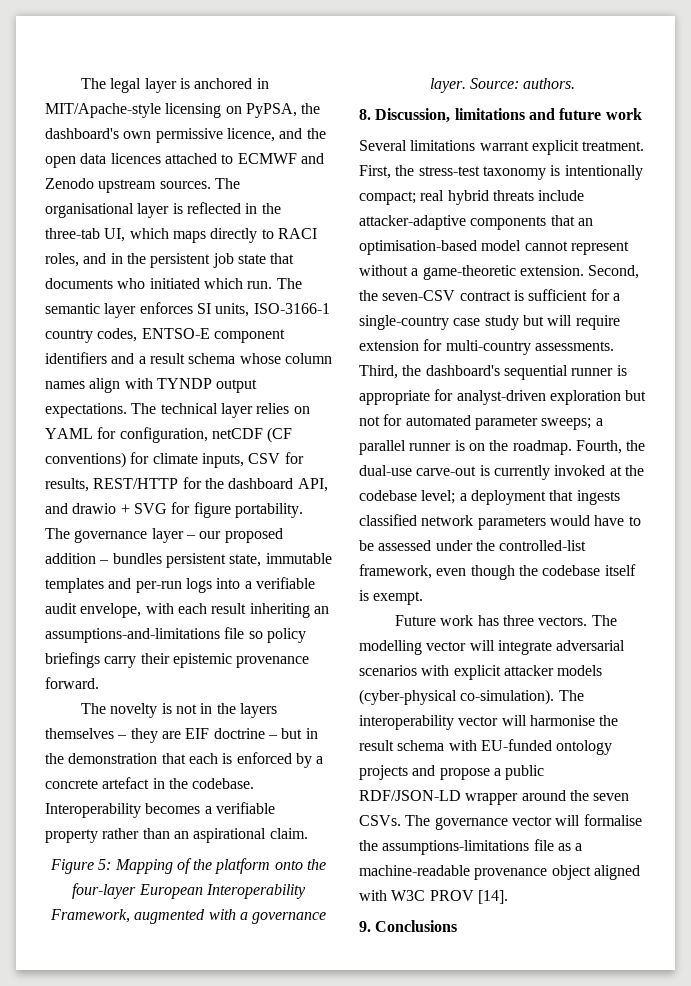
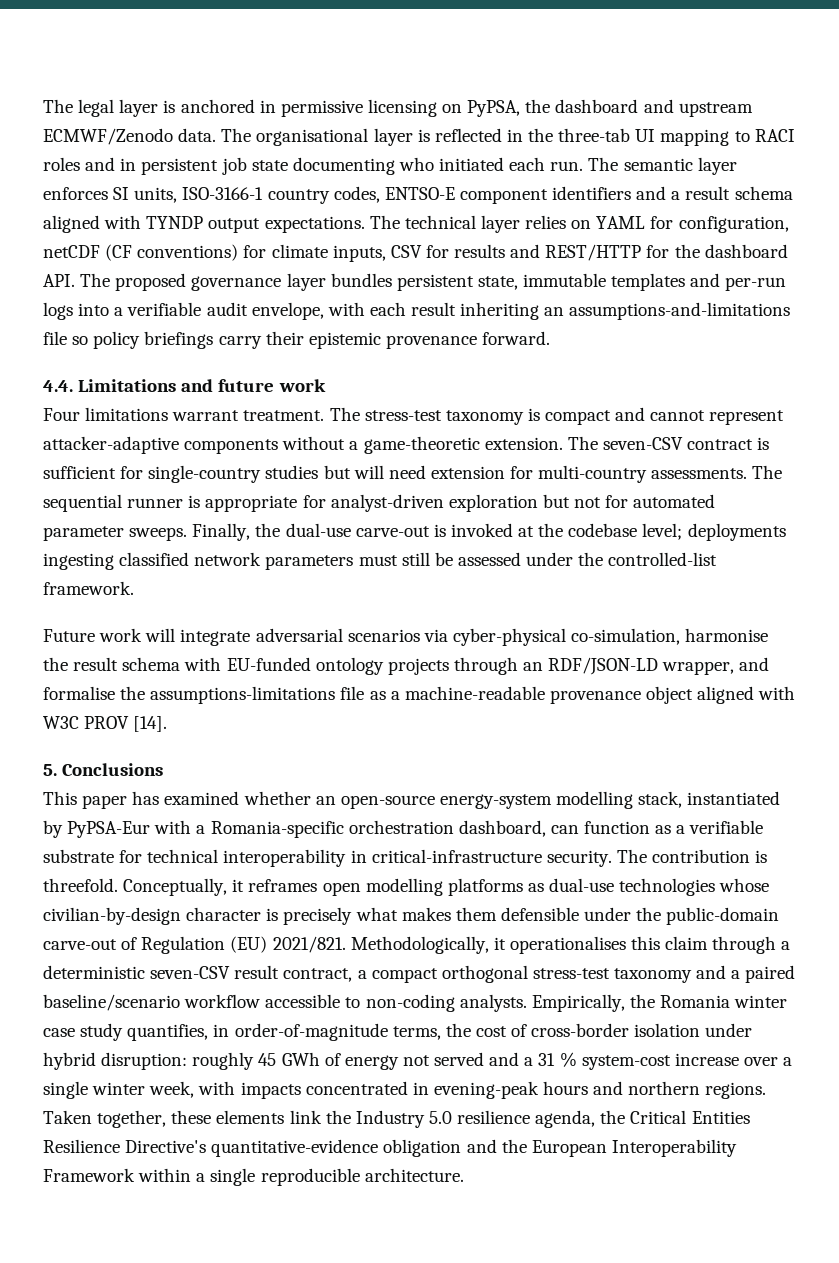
- The legal layer is anchored in MIT/Apache-style licensing on PyPSA, the dashboard's own permissive licence, and the open data licences attached to ECMWF and Zenodo upstream sources.
+ The legal layer is anchored in permissive licensing on PyPSA, the dashboard and upstream ECMWF/Zenodo data.
- The organisational layer is reflected in the three-tab UI, which maps directly to RACI roles, and in the persistent job state that documents who initiated which run.
+ The organisational layer is reflected in the three-tab UI mapping to RACI roles and in persistent job state documenting who initiated each run.
- The semantic layer enforces SI units, ISO-3166-1 country codes, ENTSO-E component identifiers and a result schema whose column names align with TYNDP output expectations.
+ The semantic layer enforces SI units, ISO-3166-1 country codes, ENTSO-E component identifiers and a result schema aligned with TYNDP output expectations.
- The technical layer relies on YAML for configuration, netCDF (CF conventions) for climate inputs, CSV for results, REST/HTTP for the dashboard API, and drawio + SVG for figure portability. The governance layer – our proposed addition – bundles persistent state, immutable templates and per-run logs into a verifiable audit envelope, with each result inheriting an assumptions-and-limitations file so policy briefings carry their epistemic provenance forward.
+ The technical layer relies on YAML for configuration, netCDF (CF conventions) for climate inputs, CSV for results and REST/HTTP for the dashboard API. The proposed governance layer bundles persistent state, immutable templates and per-run logs into a verifiable audit envelope, with each result inheriting an assumptions-and-limitations file so policy briefings carry their epistemic provenance forward.
- The novelty is not in the layers themselves – they are EIF doctrine – but in the demonstration that each is enforced by a concrete artefact in the codebase. Interoperability becomes a verifiable property rather than an aspirational claim.
- Figure 5: Mapping of the platform onto the four-layer European Interoperability Framework, augmented with a governance layer. Source: authors.
- 8. Discussion, limitations and future work
+ 4.4. Limitations and future work
- Several limitations warrant explicit treatment. First, the stress-test taxonomy is intentionally compact; real hybrid threats include attacker-adaptive components that an optimisation-based model cannot represent without a game-theoretic extension.
+ Four limitations warrant treatment. The stress-test taxonomy is compact and cannot represent attacker-adaptive components without a game-theoretic extension.
- Second, the seven-CSV contract is sufficient for a single-country case study but will require extension for multi-country assessments.
+ The seven-CSV contract is sufficient for single-country studies but will need extension for multi-country assessments.
- Third, the dashboard's sequential runner is appropriate for analyst-driven exploration but not for automated parameter sweeps; a parallel runner is on the roadmap. Fourth, the dual-use carve-out is currently invoked at the codebase level; a deployment that ingests classified network parameters would have to be assessed under the controlled-list framework, even though the codebase itself is exempt.
- Future work has three vectors. The modelling vector will integrate adversarial scenarios with explicit attacker models (cyber-physical co-simulation). The interoperability vector will harmonise the result schema with EU-funded ontology projects and propose a public RDF/JSON-LD wrapper around the seven CSVs. The governance vector will formalise the assumptions-limitations file as a machine-readable provenance object aligned with W3C PROV [14].
+ The sequential runner is appropriate for analyst-driven exploration but not for automated parameter sweeps. Finally, the dual-use carve-out is invoked at the codebase level; deployments ingesting classified network parameters must still be assessed under the controlled-list framework.
+ Future work will integrate adversarial scenarios via cyber-physical co-simulation, harmonise the result schema with EU-funded ontology projects through an RDF/JSON-LD wrapper, and formalise the assumptions-limitations file as a machine-readable provenance object aligned with W3C PROV [14].
- 9. Conclusions
+ 5. Conclusions
+ This paper has examined whether an open-source energy-system modelling stack, instantiated by PyPSA-Eur with a Romania-specific orchestration dashboard, can function as a verifiable substrate for technical interoperability in critical-infrastructure security. The contribution is threefold. Conceptually, it reframes open modelling platforms as dual-use technologies whose civilian-by-design character is precisely what makes them defensible under the public-domain carve-out of Regulation (EU) 2021/821. Methodologically, it operationalises this claim through a deterministic seven-CSV result contract, a compact orthogonal stress-test taxonomy and a paired baseline/scenario workflow accessible to non-coding analysts. Empirically, the Romania winter case study quantifies, in order-of-magnitude terms, the cost of cross-border isolation under hybrid disruption: roughly 45 GWh of energy not served and a 31 % system-cost increase over a single winter week, with impacts concentrated in evening-peak hours and northern regions. Taken together, these elements link the Industry 5.0 resilience agenda, the Critical Entities Resilience Directive's quantitative-evidence obligation and the European Interoperability Framework within a single reproducible architecture.

